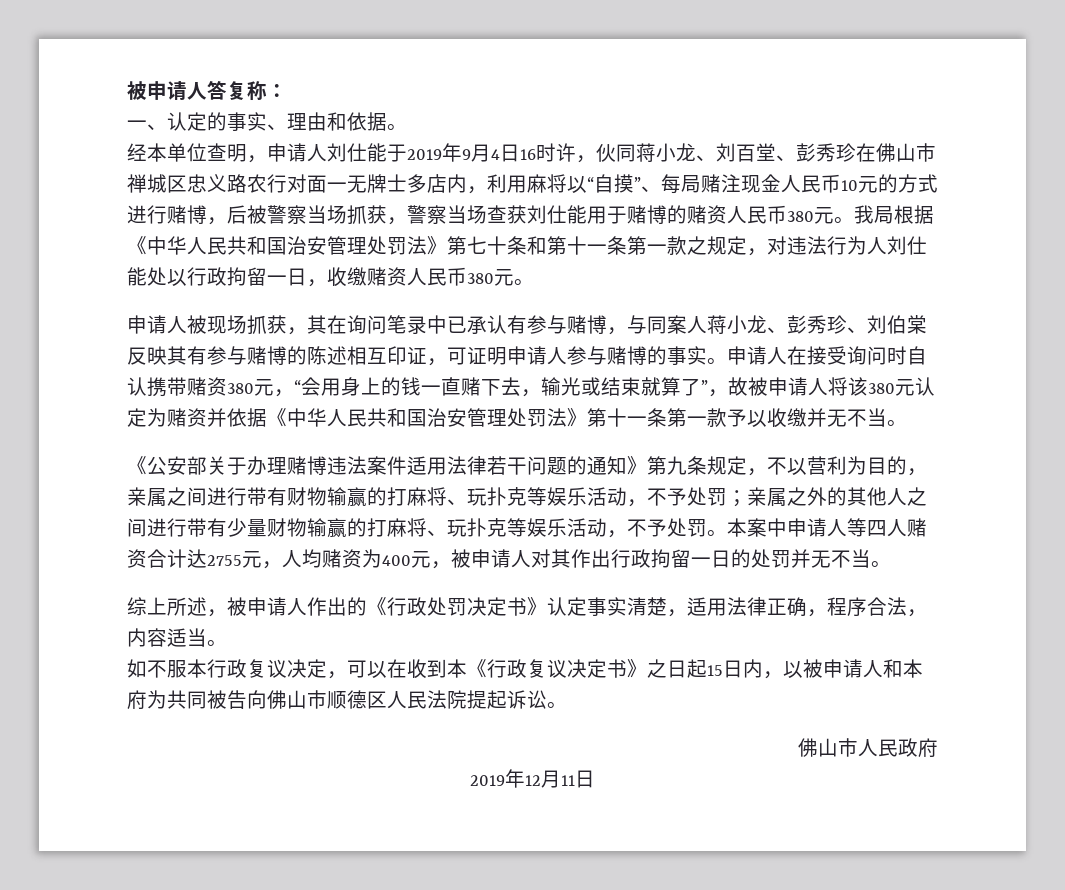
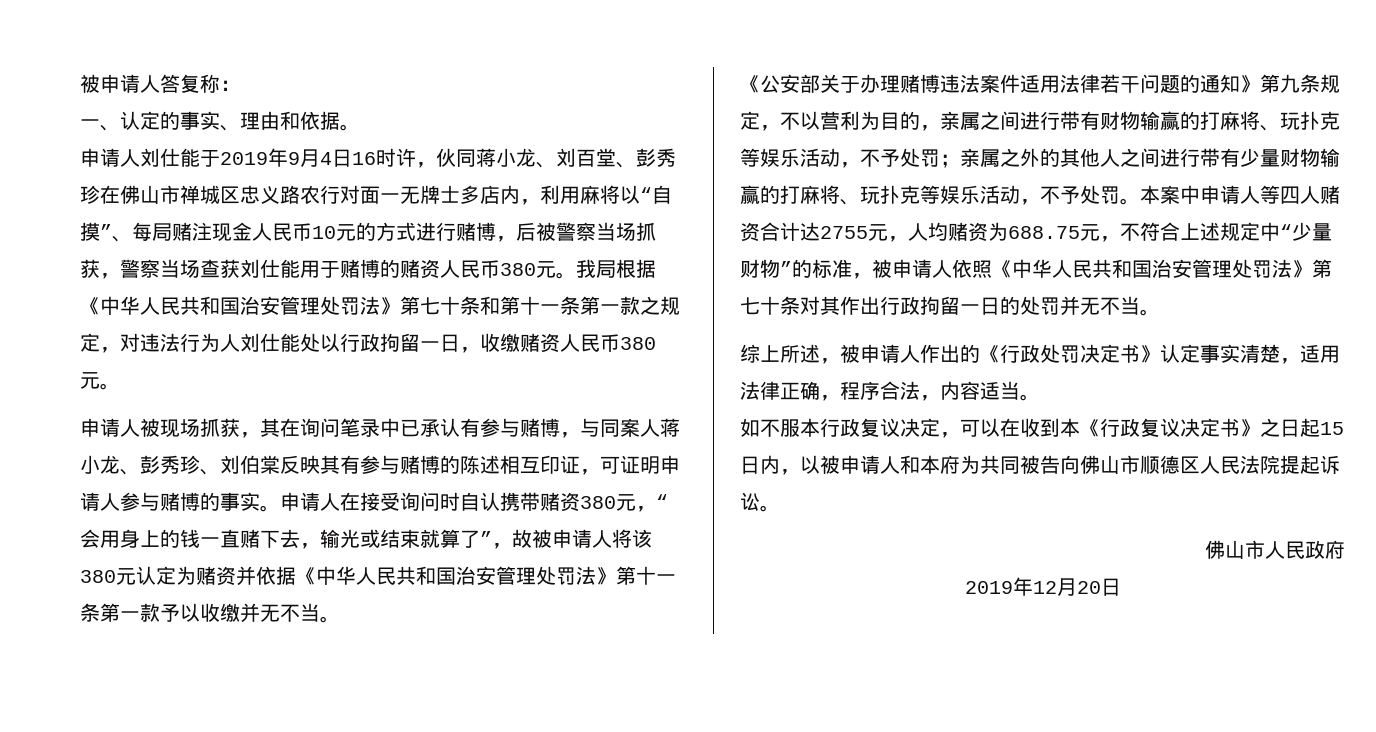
- 经本单位查明，申请人刘仕能于2019年9月4日16时许，伙同蒋小龙、刘百堂、彭秀珍在佛山市禅城区忠义路农行对面一无牌士多店内，利用麻将以“自摸”、每局赌注现金人民币10元的方式进行赌博，后被警察当场抓获，警察当场查获刘仕能用于赌博的赌资人民币380元。
+ 申请人刘仕能于2019年9月4日16时许，伙同蒋小龙、刘百堂、彭秀珍在佛山市禅城区忠义路农行对面一无牌士多店内，利用麻将以“自摸”、每局赌注现金人民币10元的方式进行赌博，后被警察当场抓获，警察当场查获刘仕能用于赌博的赌资人民币380元。
- 本案中申请人等四人赌资合计达2755元，人均赌资为400元，被申请人对其作出行政拘留一日的处罚并无不当。
+ 本案中申请人等四人赌资合计达2755元，人均赌资为688.75元，不符合上述规定中“少量财物”的标准，被申请人依照《中华人民共和国治安管理处罚法》第七十条对其作出行政拘留一日的处罚并无不当。
- 2019年12月11日
+ 2019年12月20日

